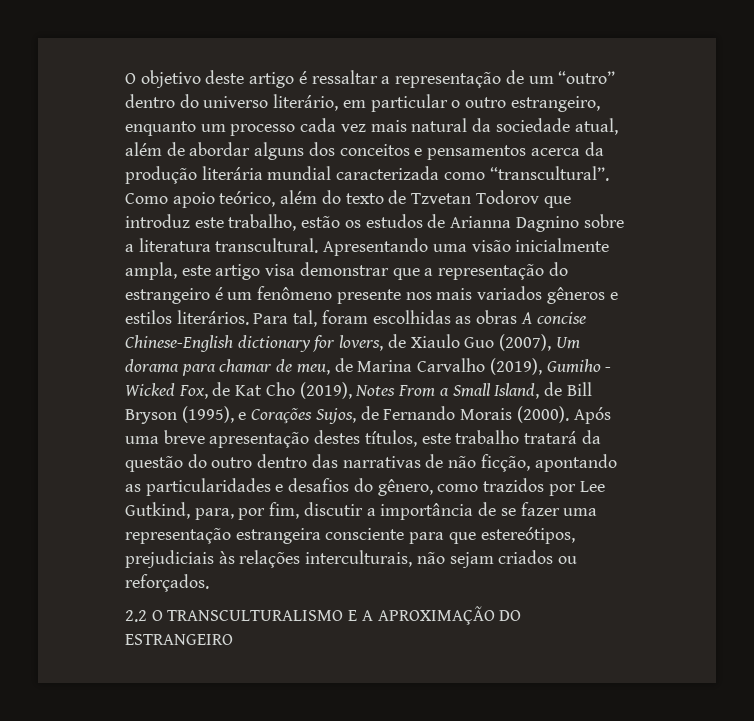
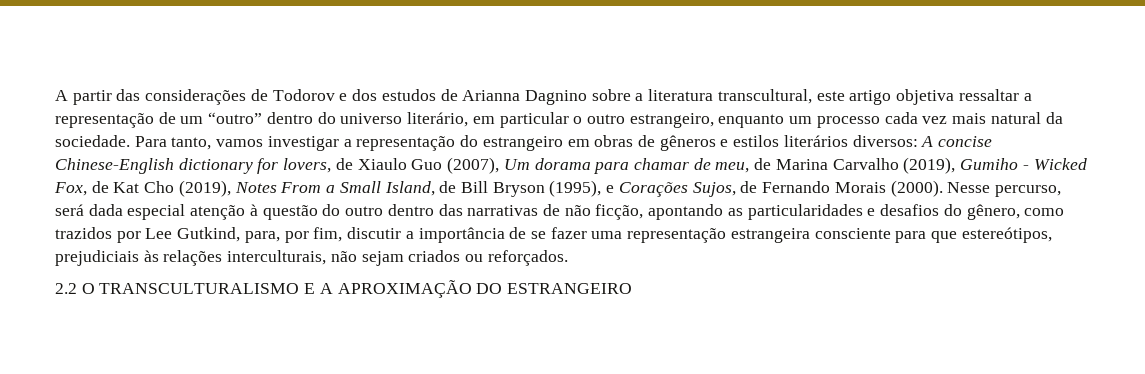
- O objetivo deste artigo é ressaltar a representação de um “outro” dentro do universo literário, em particular o outro estrangeiro, enquanto um processo cada vez mais natural da sociedade atual, além de abordar alguns dos conceitos e pensamentos acerca da produção literária mundial caracterizada como “transcultural”. Como apoio teórico, além do texto de Tzvetan Todorov que introduz este trabalho, estão os estudos de Arianna Dagnino sobre a literatura transcultural. Apresentando uma visão inicialmente ampla, este artigo visa demonstrar que a representação do estrangeiro é um fenômeno presente nos mais variados gêneros e estilos literários. Para tal, foram escolhidas as obras A concise Chinese-English dictionary for lovers, de Xiaulo Guo (2007), Um dorama para chamar de meu, de Marina Carvalho (2019), Gumiho - Wicked Fox, de Kat Cho (2019), Notes From a Small Island, de Bill Bryson (1995), e Corações Sujos, de Fernando Morais (2000).
+ A partir das considerações de Todorov e dos estudos de Arianna Dagnino sobre a literatura transcultural, este artigo objetiva ressaltar a representação de um “outro” dentro do universo literário, em particular o outro estrangeiro, enquanto um processo cada vez mais natural da sociedade. Para tanto, vamos investigar a representação do estrangeiro em obras de gêneros e estilos literários diversos: A concise Chinese-English dictionary for lovers, de Xiaulo Guo (2007), Um dorama para chamar de meu, de Marina Carvalho (2019), Gumiho - Wicked Fox, de Kat Cho (2019), Notes From a Small Island, de Bill Bryson (1995), e Corações Sujos, de Fernando Morais (2000).
- Após uma breve apresentação destes títulos, este trabalho tratará da questão do outro dentro das narrativas de não ficção, apontando as particularidades e desafios do gênero, como trazidos por Lee Gutkind, para, por fim, discutir a importância de se fazer uma representação estrangeira consciente para que estereótipos, prejudiciais às relações interculturais, não sejam criados ou reforçados.
+ Nesse percurso, será dada especial atenção à questão do outro dentro das narrativas de não ficção, apontando as particularidades e desafios do gênero, como trazidos por Lee Gutkind, para, por fim, discutir a importância de se fazer uma representação estrangeira consciente para que estereótipos, prejudiciais às relações interculturais, não sejam criados ou reforçados.

